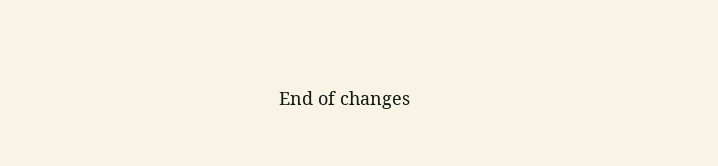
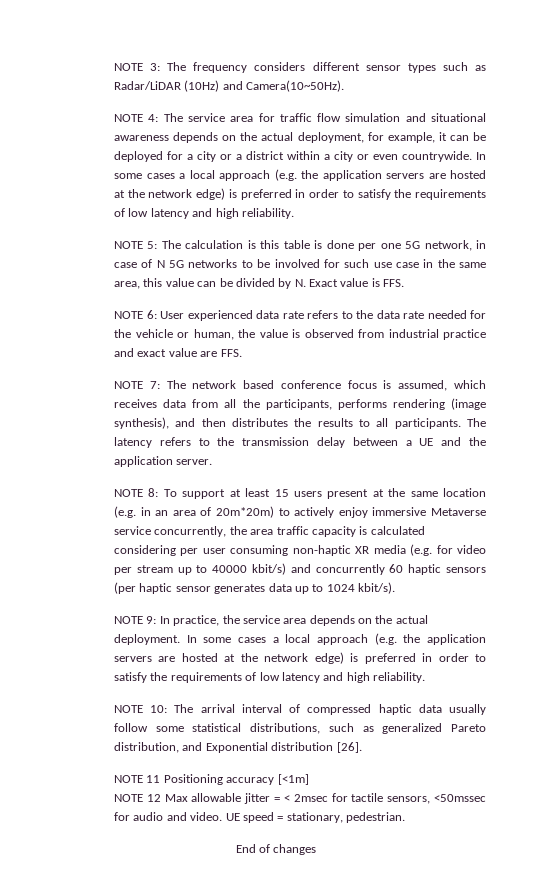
+ NOTE 3: The frequency considers different sensor types such as Radar/LiDAR (10Hz) and Camera(10~50Hz).
+ NOTE 4: The service area for traffic flow simulation and situational awareness depends on the actual deployment, for example, it can be deployed for a city or a district within a city or even countrywide. In some cases a local approach (e.g. the application servers are hosted at the network edge) is preferred in order to satisfy the requirements of low latency and high reliability.
+ NOTE 5: The calculation is this table is done per one 5G network, in case of N 5G networks to be involved for such use case in the same area, this value can be divided by N. Exact value is FFS.
+ NOTE 6: User experienced data rate refers to the data rate needed for the vehicle or human, the value is observed from industrial practice and exact value are FFS.
+ NOTE 7: The network based conference focus is assumed, which receives data from all the participants, performs rendering (image synthesis), and then distributes the results to all participants. The latency refers to the transmission delay between a UE and the application server.
+ NOTE 8: To support at least 15 users present at the same location (e.g. in an area of 20m*20m) to actively enjoy immersive Metaverse service concurrently, the area traffic capacity is calculated considering per user consuming non-haptic XR media (e.g. for video per stream up to 40000 kbit/s) and concurrently 60 haptic sensors (per haptic sensor generates data up to 1024 kbit/s).
+ NOTE 9: In practice, the service area depends on the actual deployment. In some cases a local approach (e.g. the application servers are hosted at the network edge) is preferred in order to satisfy the requirements of low latency and high reliability.
+ NOTE 10: The arrival interval of compressed haptic data usually follow some statistical distributions, such as generalized Pareto distribution, and Exponential distribution [26].
+ NOTE 11 Positioning accuracy [<1m]
+ NOTE 12 Max allowable jitter = < 2msec for tactile sensors, <50mssec for audio and video. UE speed = stationary, pedestrian.

